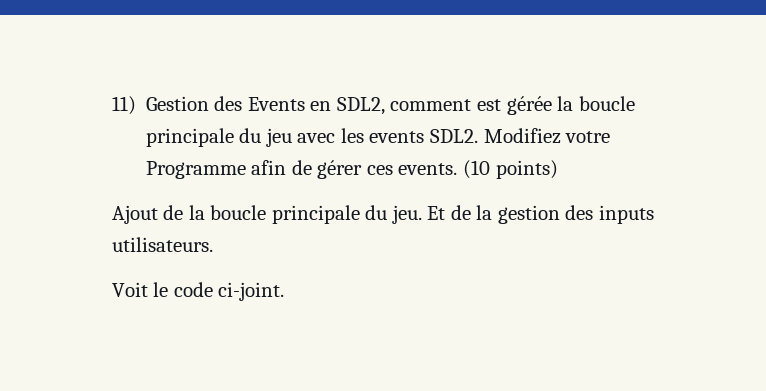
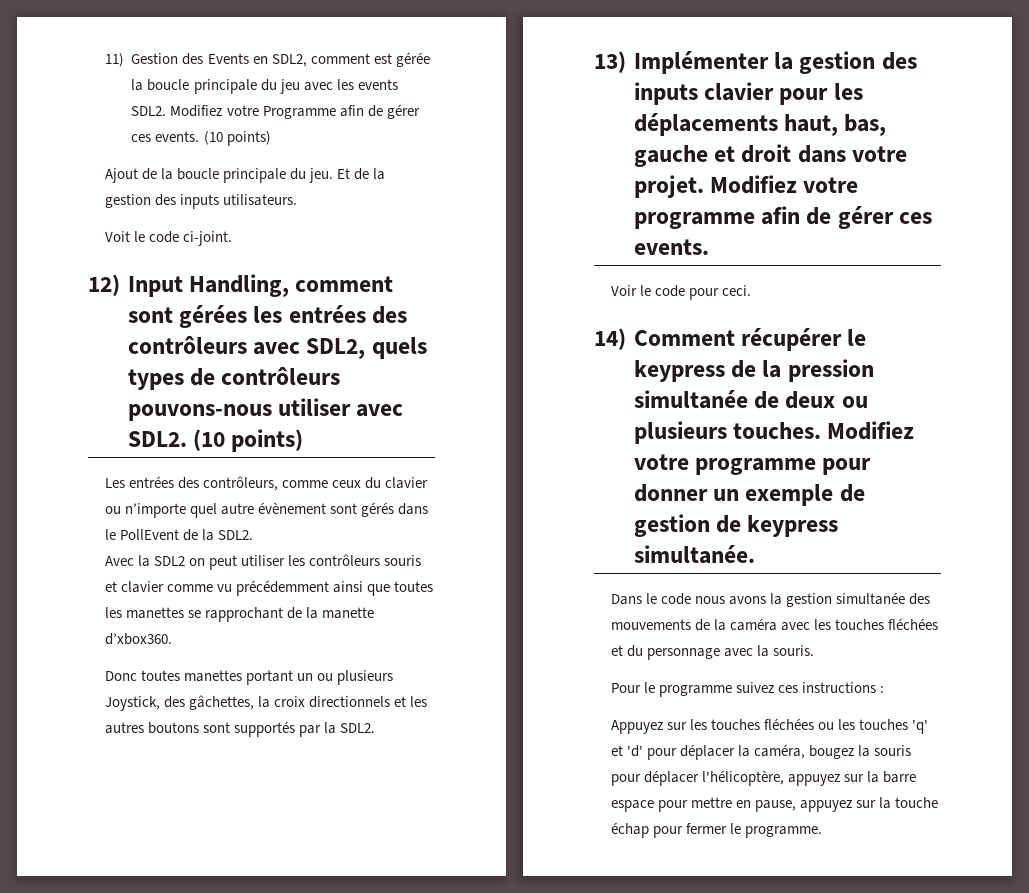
+ 12) Input Handling, comment sont gérées les entrées des contrôleurs avec SDL2, quels types de contrôleurs pouvons-nous utiliser avec SDL2. (10 points)
+ Les entrées des contrôleurs, comme ceux du clavier ou n’importe quel autre évènement sont gérés dans le PollEvent de la SDL2.
+ Avec la SDL2 on peut utiliser les contrôleurs souris et clavier comme vu précédemment ainsi que toutes les manettes se rapprochant de la manette d’xbox360.
+ Donc toutes manettes portant un ou plusieurs Joystick, des gâchettes, la croix directionnels et les autres boutons sont supportés par la SDL2.
+ 13) Implémenter la gestion des inputs clavier pour les déplacements haut, bas, gauche et droit dans votre projet. Modifiez votre programme afin de gérer ces events.
+ Voir le code pour ceci.
+ 14) Comment récupérer le keypress de la pression simultanée de deux ou plusieurs touches. Modifiez votre programme pour donner un exemple de gestion de keypress simultanée.
+ Dans le code nous avons la gestion simultanée des mouvements de la caméra avec les touches fléchées et du personnage avec la souris.
+ Pour le programme suivez ces instructions :
+ Appuyez sur les touches fléchées ou les touches 'q' et 'd' pour déplacer la caméra, bougez la souris pour déplacer l'hélicoptère, appuyez sur la barre espace pour mettre en pause, appuyez sur la touche échap pour fermer le programme.

